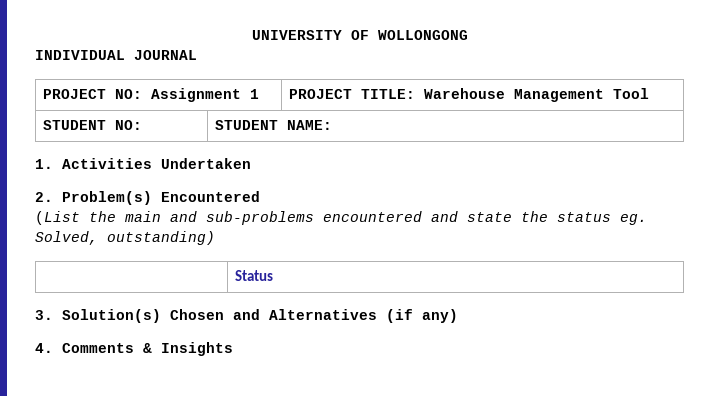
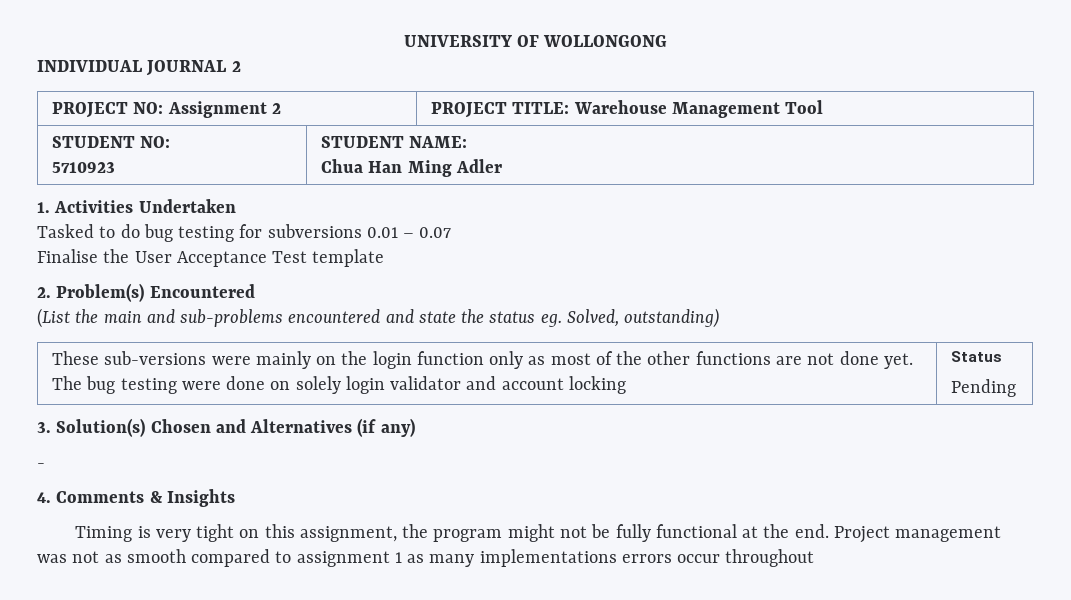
- INDIVIDUAL JOURNAL
+ INDIVIDUAL JOURNAL 2
- PROJECT NO: Assignment 1 | PROJECT TITLE: Warehouse Management Tool
+ PROJECT NO: Assignment 2 | PROJECT TITLE: Warehouse Management Tool
- STUDENT NO: | STUDENT NAME:
+ STUDENT NO:
+ 5710923 | STUDENT NAME:
+ Chua Han Ming Adler
+ Tasked to do bug testing for subversions 0.01 – 0.07
+ Finalise the User Acceptance Test template
- | Status
+ These sub-versions were mainly on the login function only as most of the other functions are not done yet. The bug testing were done on solely login validator and account locking | Status
+ Pending
  3. Solution(s) Chosen and Alternatives (if any)
+ -
+ Timing is very tight on this assignment, the program might not be fully functional at the end. Project management was not as smooth compared to assignment 1 as many implementations errors occur throughout

